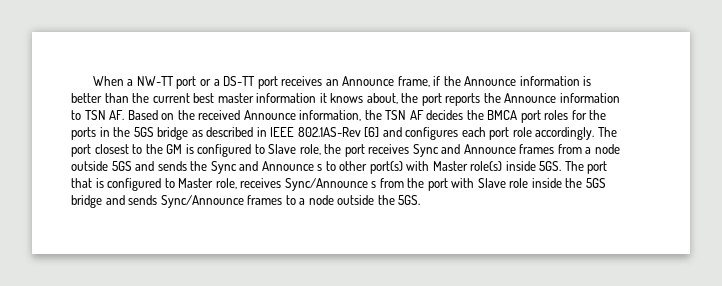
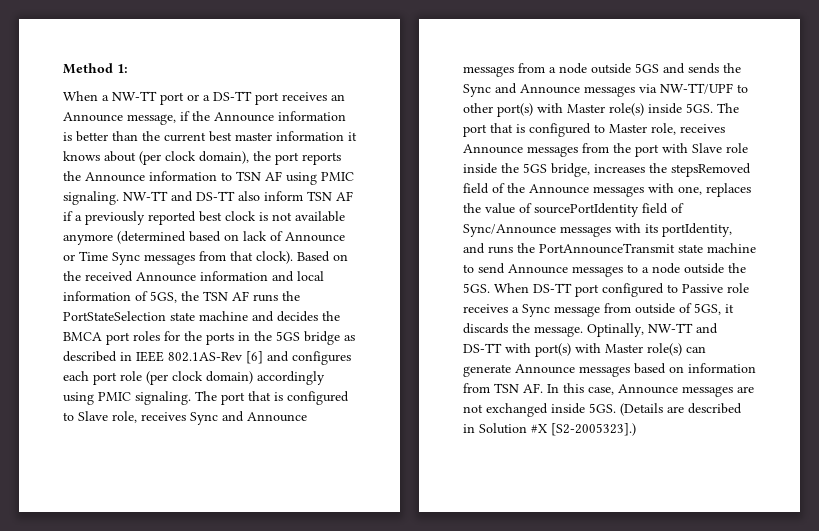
+ Method 1:
- When a NW-TT port or a DS-TT port receives an Announce frame, if the Announce information is better than the current best master information it knows about, the port reports the Announce information to TSN AF. Based on the received Announce information, the TSN AF decides the BMCA port roles for the ports in the 5GS bridge as described in IEEE 802.1AS-Rev [6] and configures each port role accordingly. The port closest to the GM is configured to Slave role, the port receives Sync and Announce frames from a node outside 5GS and sends the Sync and Announce s to other port(s) with Master role(s) inside 5GS.
+ When a NW-TT port or a DS-TT port receives an Announce message, if the Announce information is better than the current best master information it knows about (per clock domain), the port reports the Announce information to TSN AF using PMIC signaling. NW-TT and DS-TT also inform TSN AF if a previously reported best clock is not available anymore (determined based on lack of Announce or Time Sync messages from that clock). Based on the received Announce information and local information of 5GS, the TSN AF runs the PortStateSelection state machine and decides the BMCA port roles for the ports in the 5GS bridge as described in IEEE 802.1AS-Rev [6] and configures each port role (per clock domain) accordingly using PMIC signaling. The port that is configured to Slave role, receives Sync and Announce messages from a node outside 5GS and sends the Sync and Announce messages via NW-TT/UPF to other port(s) with Master role(s) inside 5GS.
- The port that is configured to Master role, receives Sync/Announce s from the port with Slave role inside the 5GS bridge and sends Sync/Announce frames to a node outside the 5GS.
+ The port that is configured to Master role, receives Announce messages from the port with Slave role inside the 5GS bridge, increases the stepsRemoved field of the Announce messages with one, replaces the value of sourcePortIdentity field of Sync/Announce messages with its portIdentity, and runs the PortAnnounceTransmit state machine to send Announce messages to a node outside the 5GS.
+ When DS-TT port configured to Passive role receives a Sync message from outside of 5GS, it discards the message. Optinally, NW-TT and DS-TT with port(s) with Master role(s) can generate Announce messages based on information from TSN AF. In this case, Announce messages are not exchanged inside 5GS. (Details are described in Solution #X [S2-2005323].)

